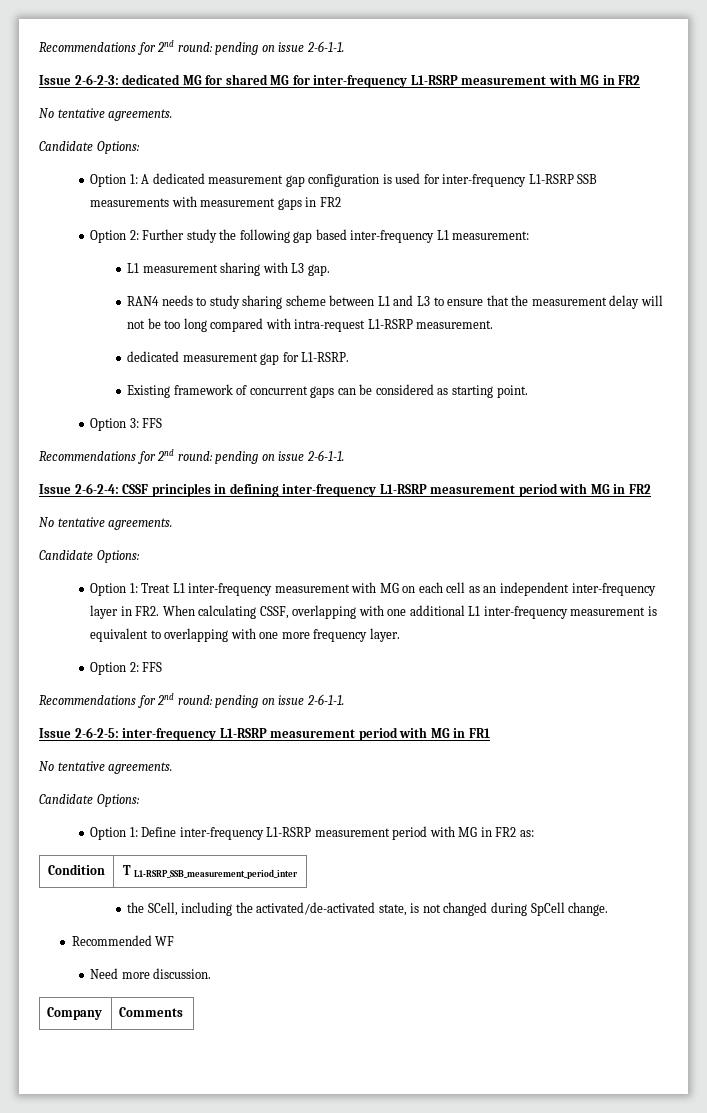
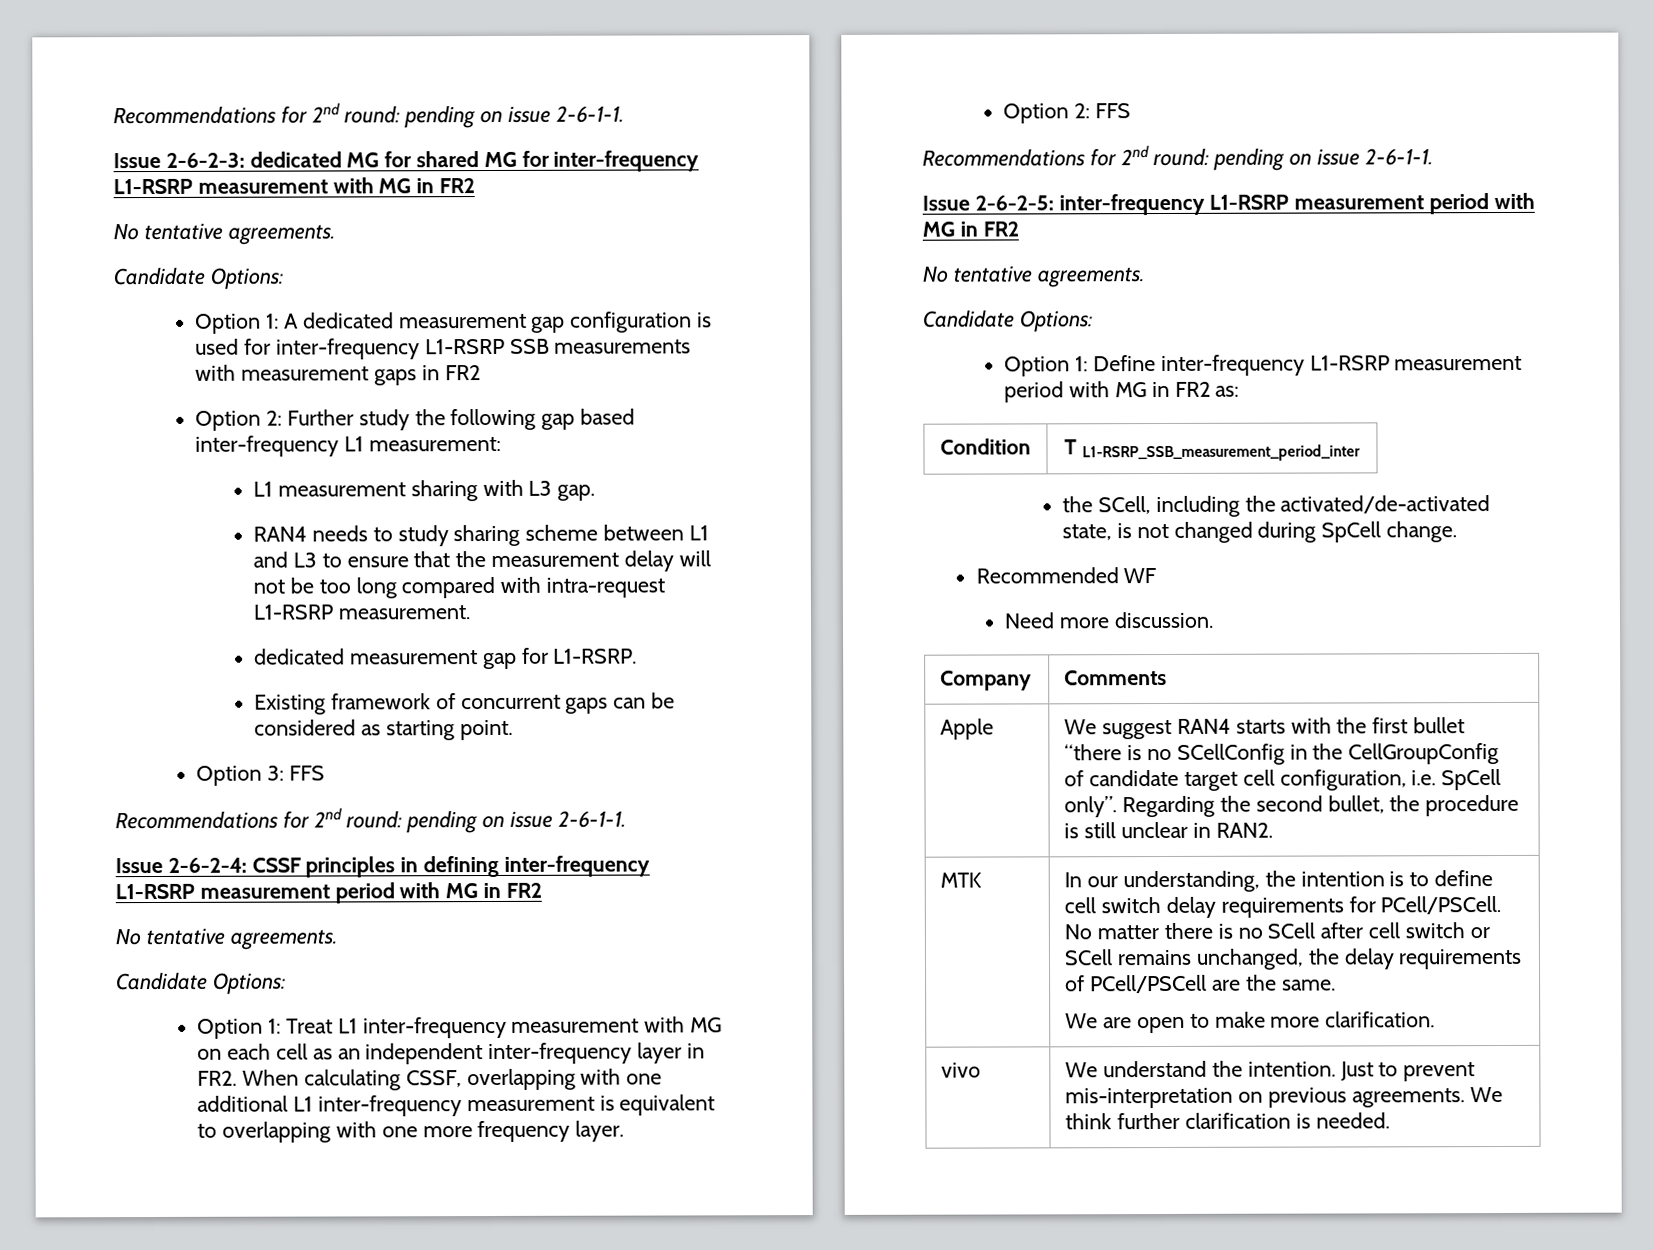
- Issue 2-6-2-5: inter-frequency L1-RSRP measurement period with MG in FR1
+ Issue 2-6-2-5: inter-frequency L1-RSRP measurement period with MG in FR2
+ Apple | We suggest RAN4 starts with the first bullet “there is no SCellConfig in the CellGroupConfig of candidate target cell configuration, i.e. SpCell only”. Regarding the second bullet, the procedure is still unclear in RAN2.
+ MTK | In our understanding, the intention is to define cell switch delay requirements for PCell/PSCell. No matter there is no SCell after cell switch or SCell remains unchanged, the delay requirements of PCell/PSCell are the same.
+ We are open to make more clarification.
+ vivo | We understand the intention. Just to prevent mis-interpretation on previous agreements. We think further clarification is needed.

